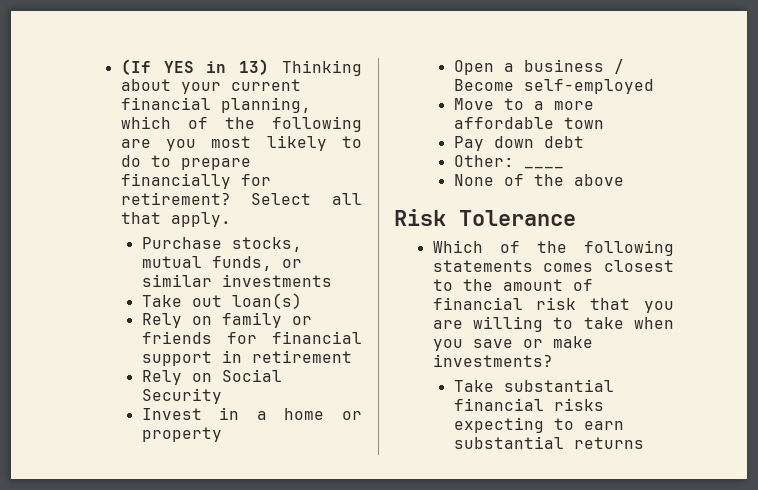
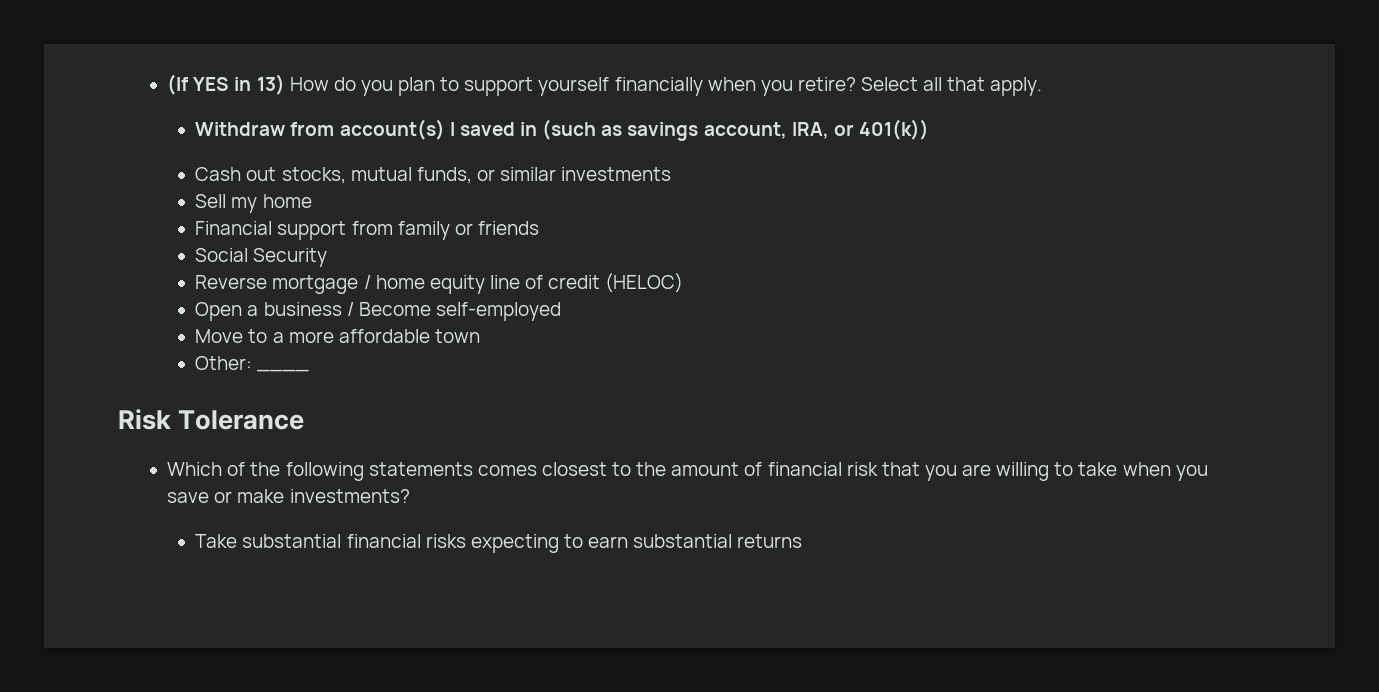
- (If YES in 13) Thinking about your current financial planning, which of the following are you most likely to do to prepare financially for retirement? Select all that apply.
- Purchase stocks, mutual funds, or similar investments
+ (If YES in 13) How do you plan to support yourself financially when you retire? Select all that apply.
+ Withdraw from account(s) I saved in (such as savings account, IRA, or 401(k))
+ Cash out stocks, mutual funds, or similar investments
- Take out loan(s)
- Rely on family or friends for financial support in retirement
- Rely on Social Security
- Invest in a home or property
+ Sell my home
+ Financial support from family or friends
+ Social Security
+ Reverse mortgage / home equity line of credit (HELOC)
- Pay down debt
- None of the above

